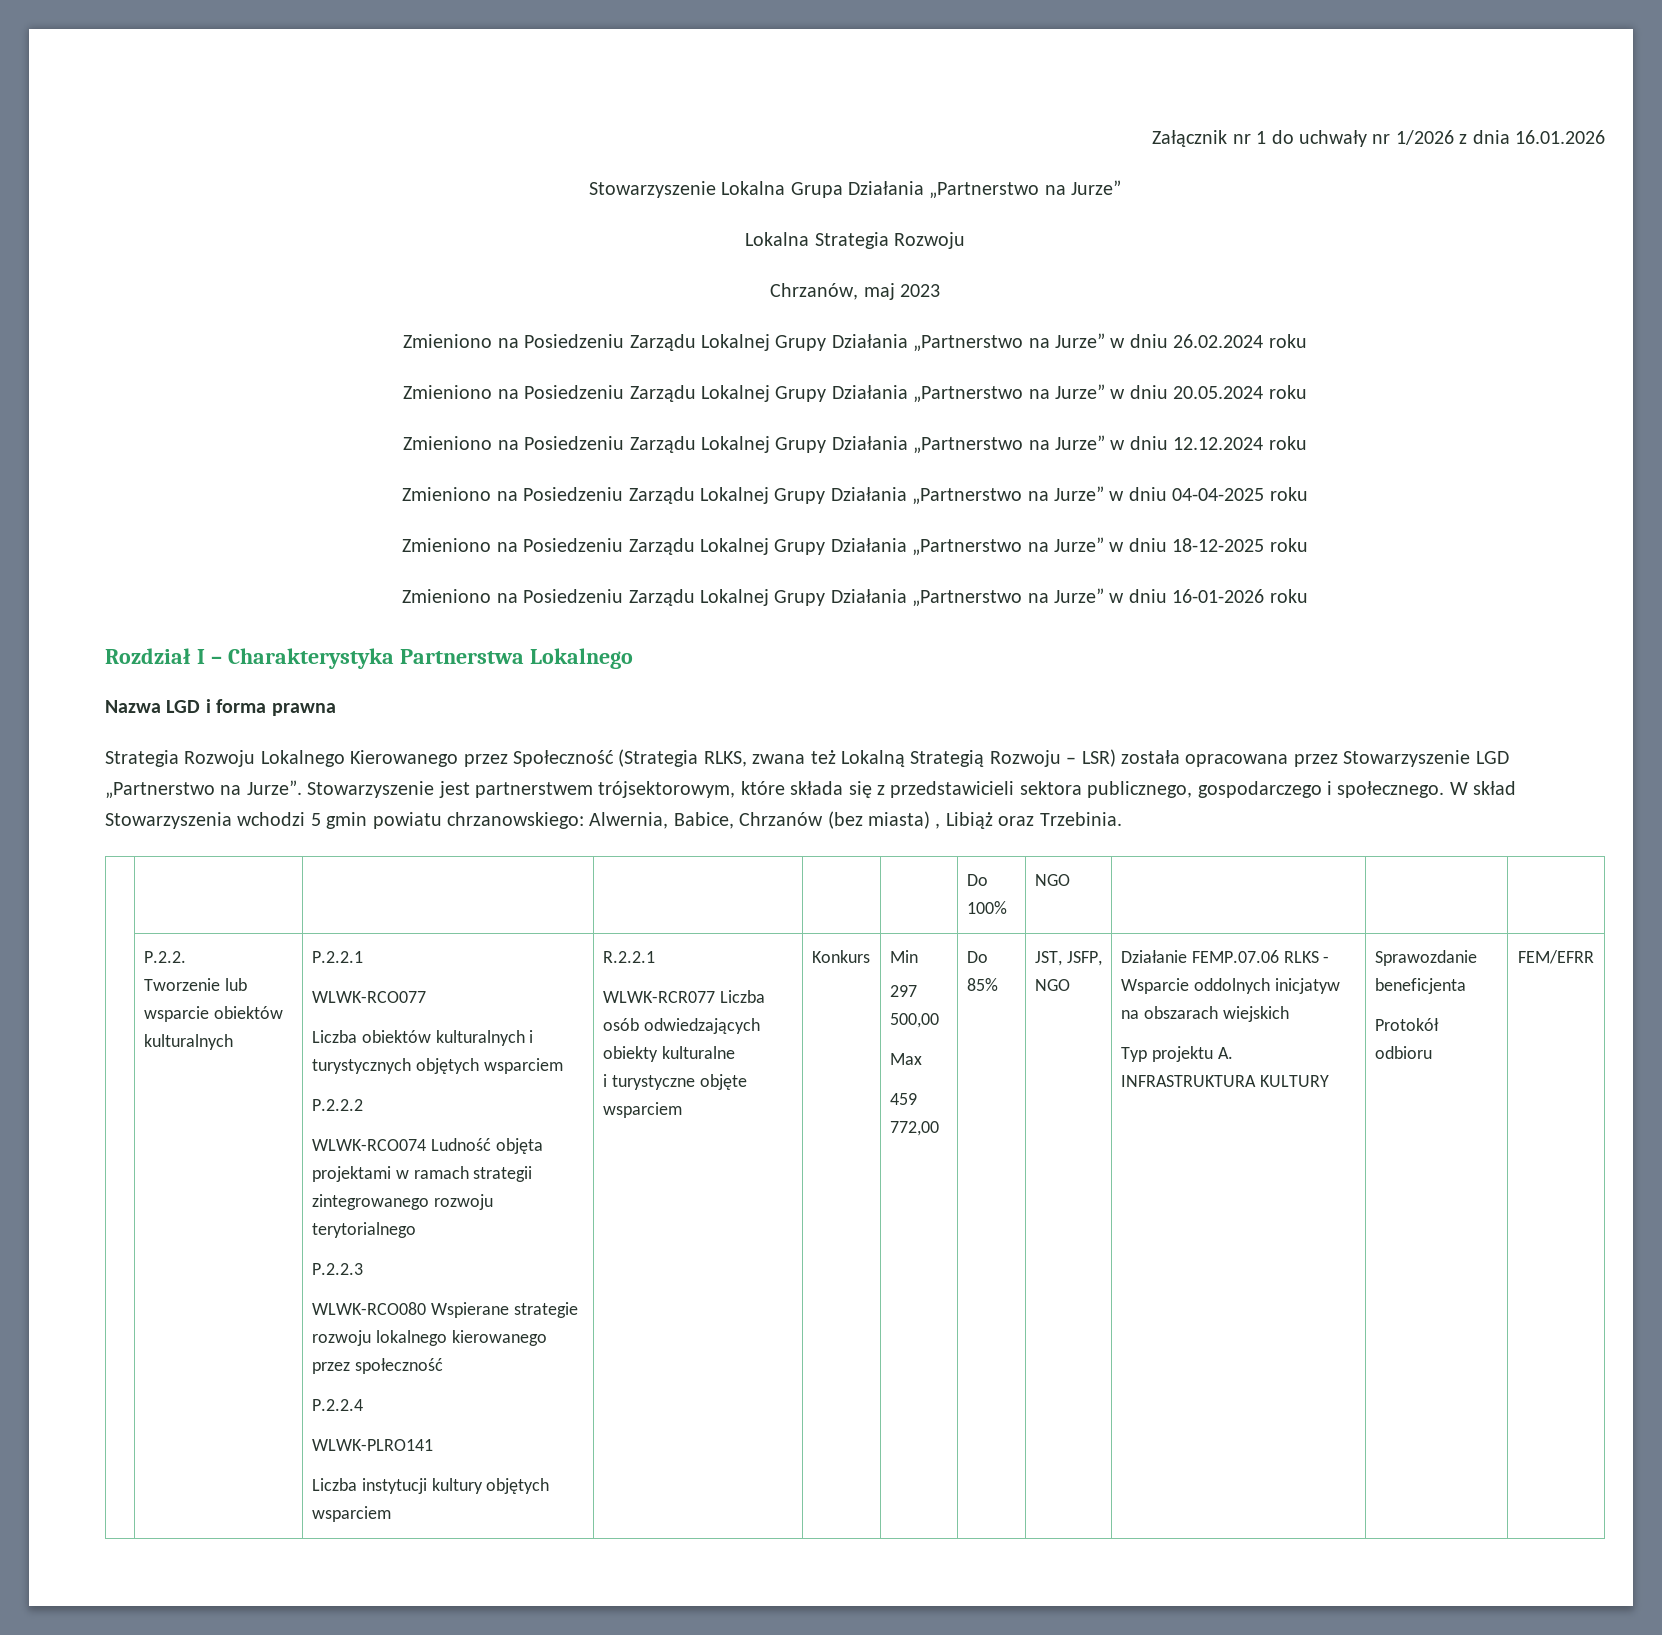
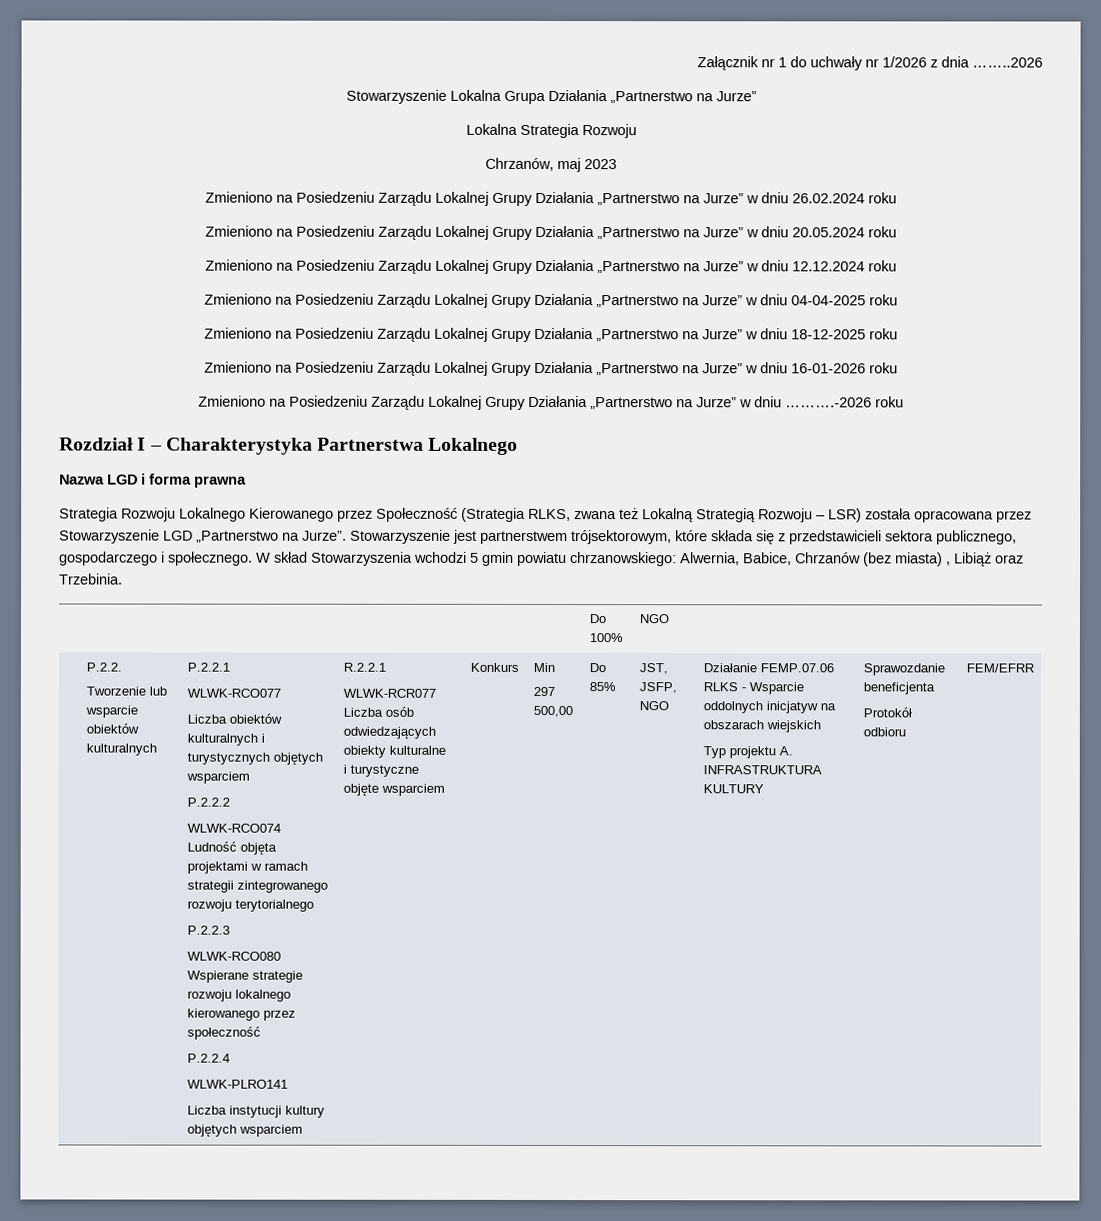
- Załącznik nr 1 do uchwały nr 1/2026 z dnia 16.01.2026
+ Załącznik nr 1 do uchwały nr 1/2026 z dnia ……..2026
+ Zmieniono na Posiedzeniu Zarządu Lokalnej Grupy Działania „Partnerstwo na Jurze” w dniu ……….-2026 roku
- Max
- 459 772,00

